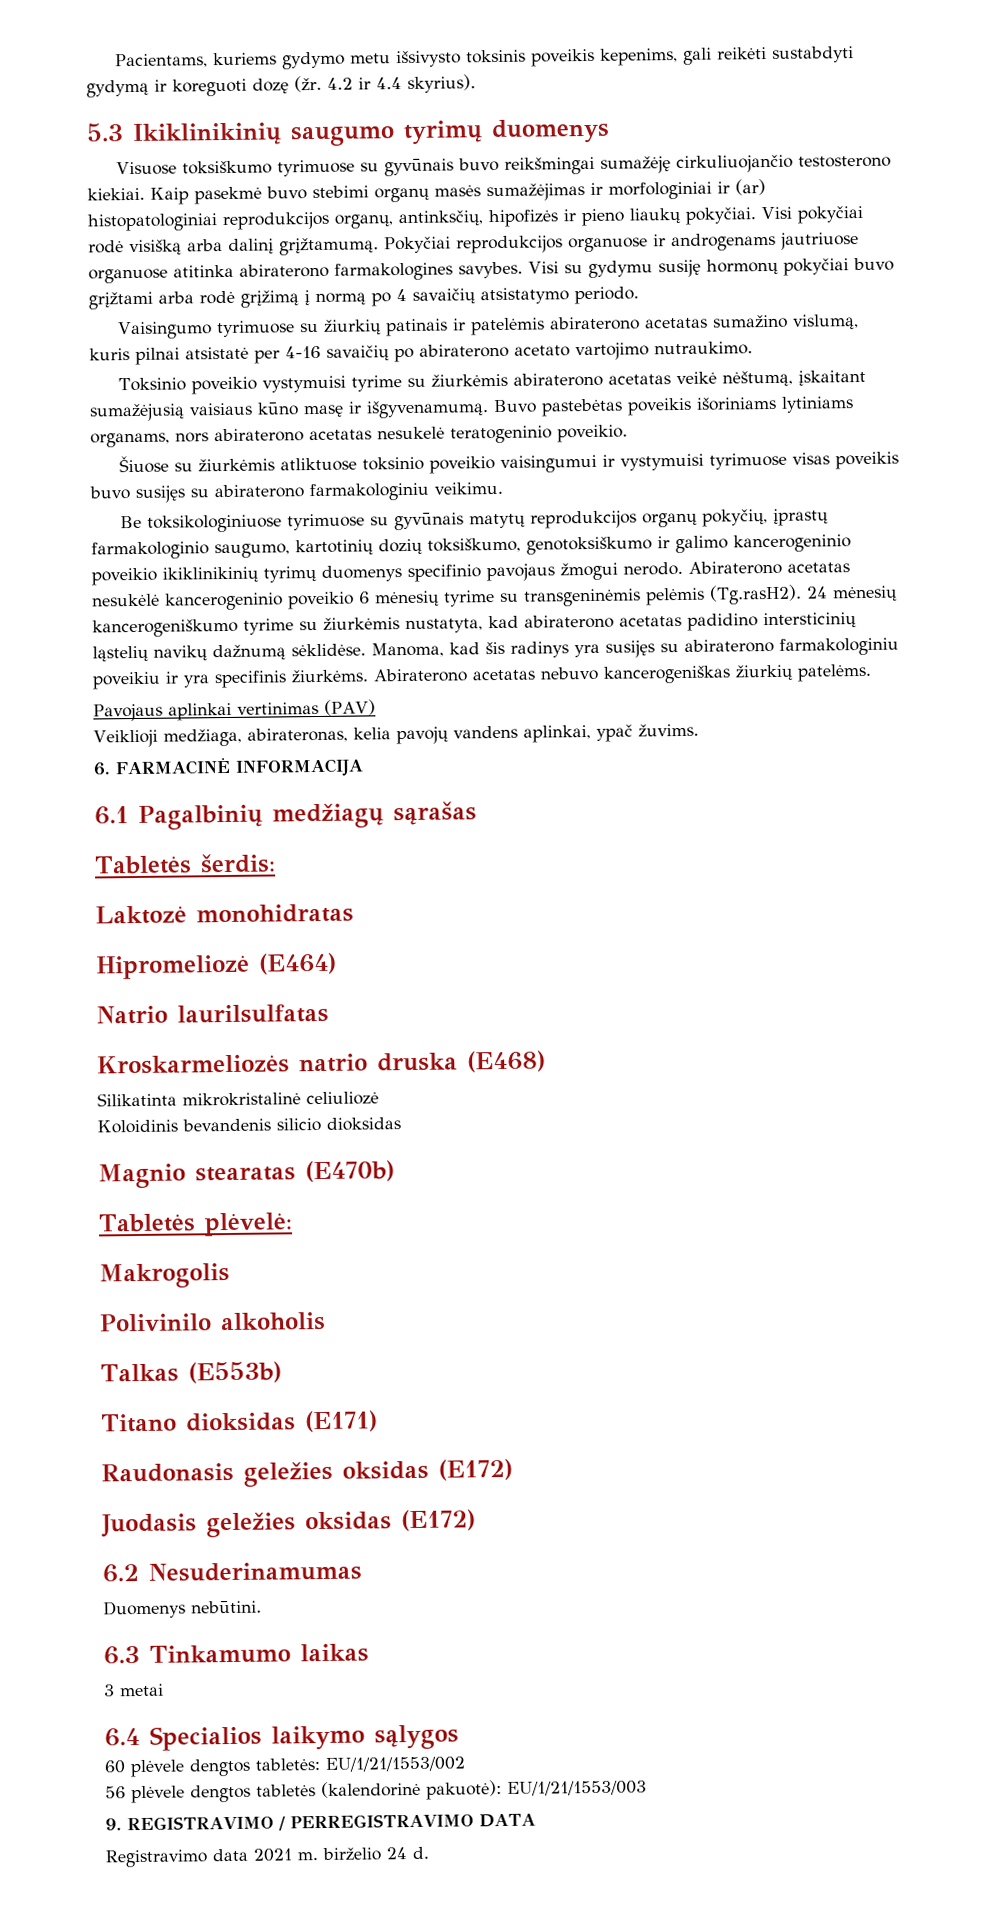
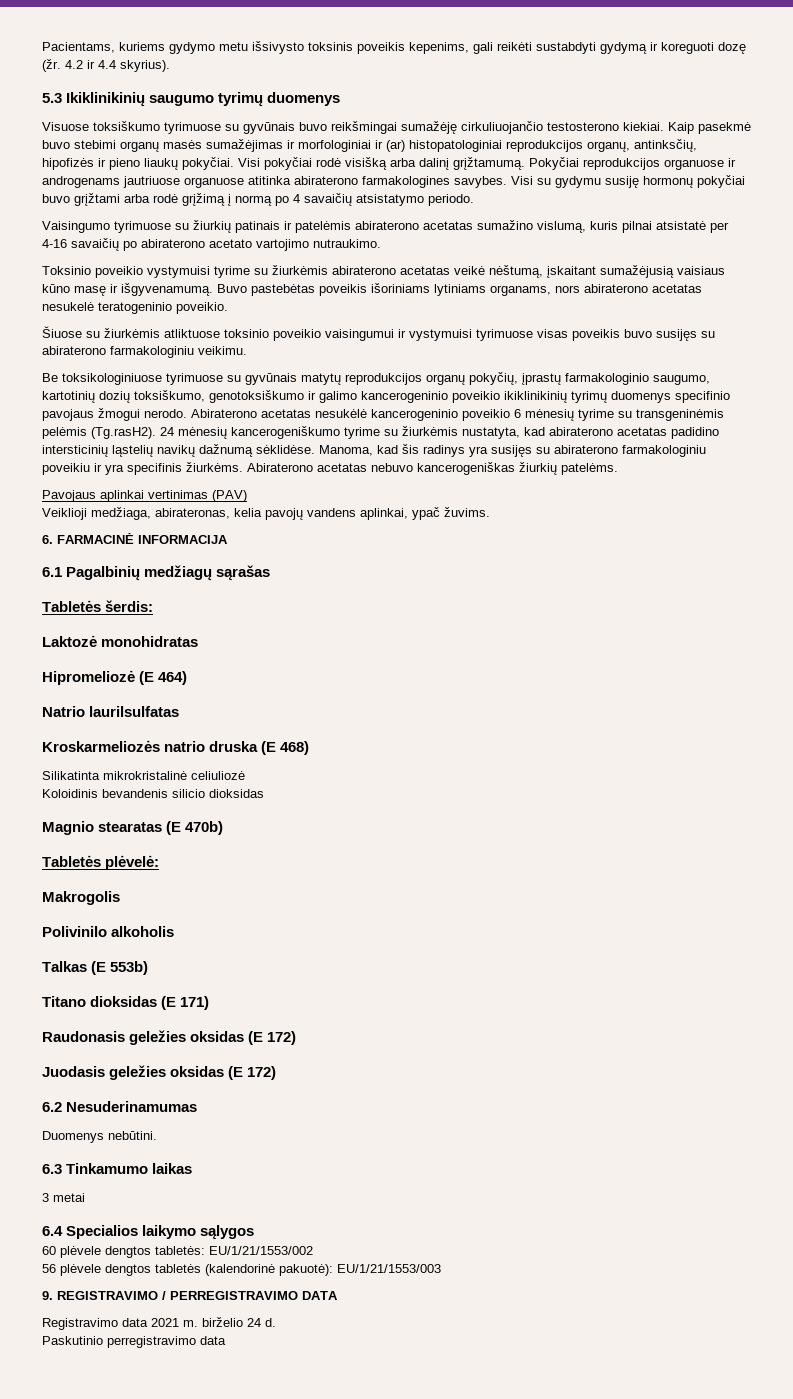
- Hipromeliozė (E464)
+ Hipromeliozė (E 464)
- Kroskarmeliozės natrio druska (E468)
+ Kroskarmeliozės natrio druska (E 468)
- Magnio stearatas (E470b)
+ Magnio stearatas (E 470b)
- Talkas (E553b)
+ Talkas (E 553b)
- Titano dioksidas (E171)
+ Titano dioksidas (E 171)
- Raudonasis geležies oksidas (E172)
+ Raudonasis geležies oksidas (E 172)
- Juodasis geležies oksidas (E172)
+ Juodasis geležies oksidas (E 172)
+ Paskutinio perregistravimo data

